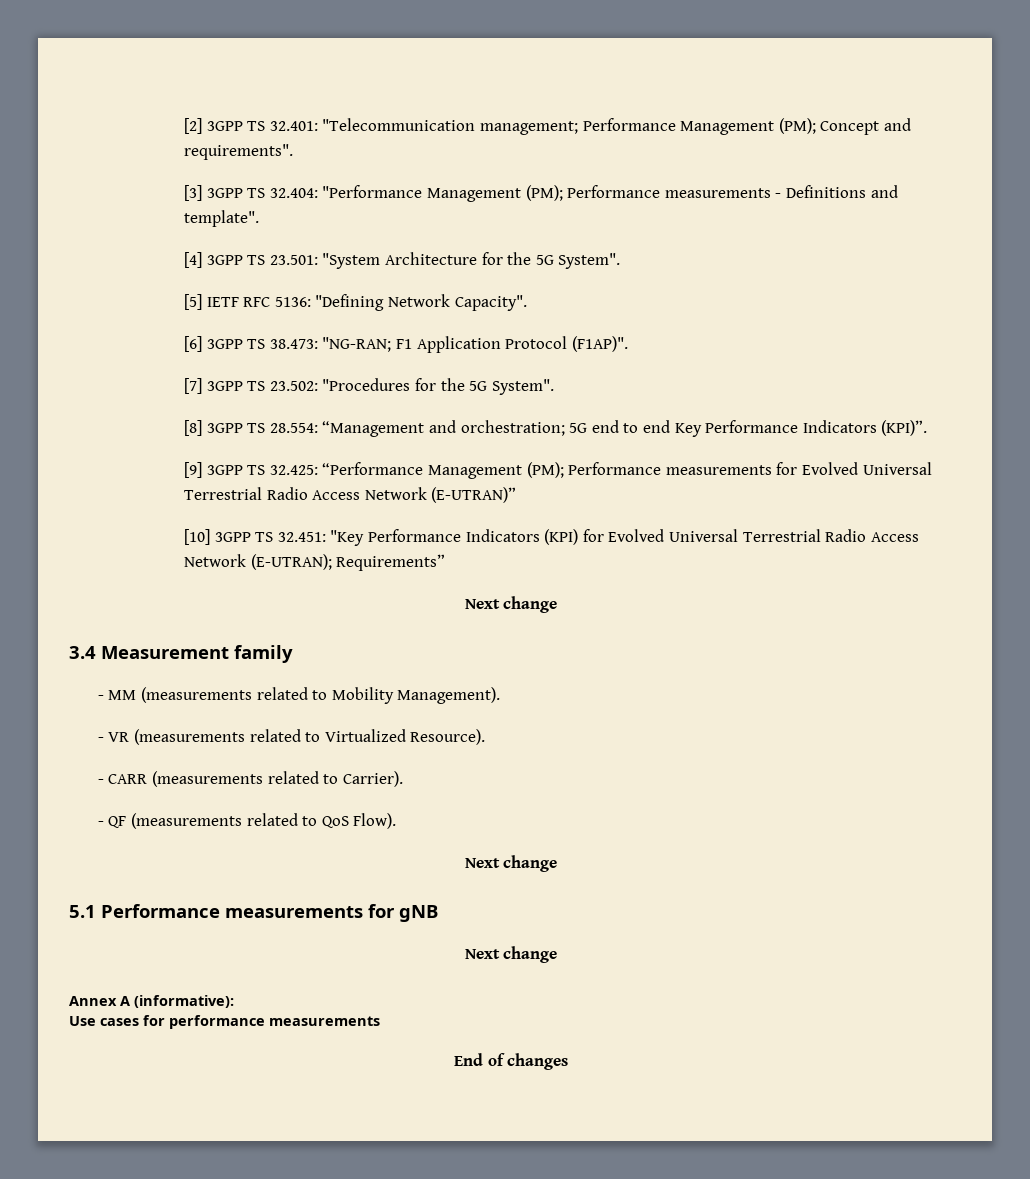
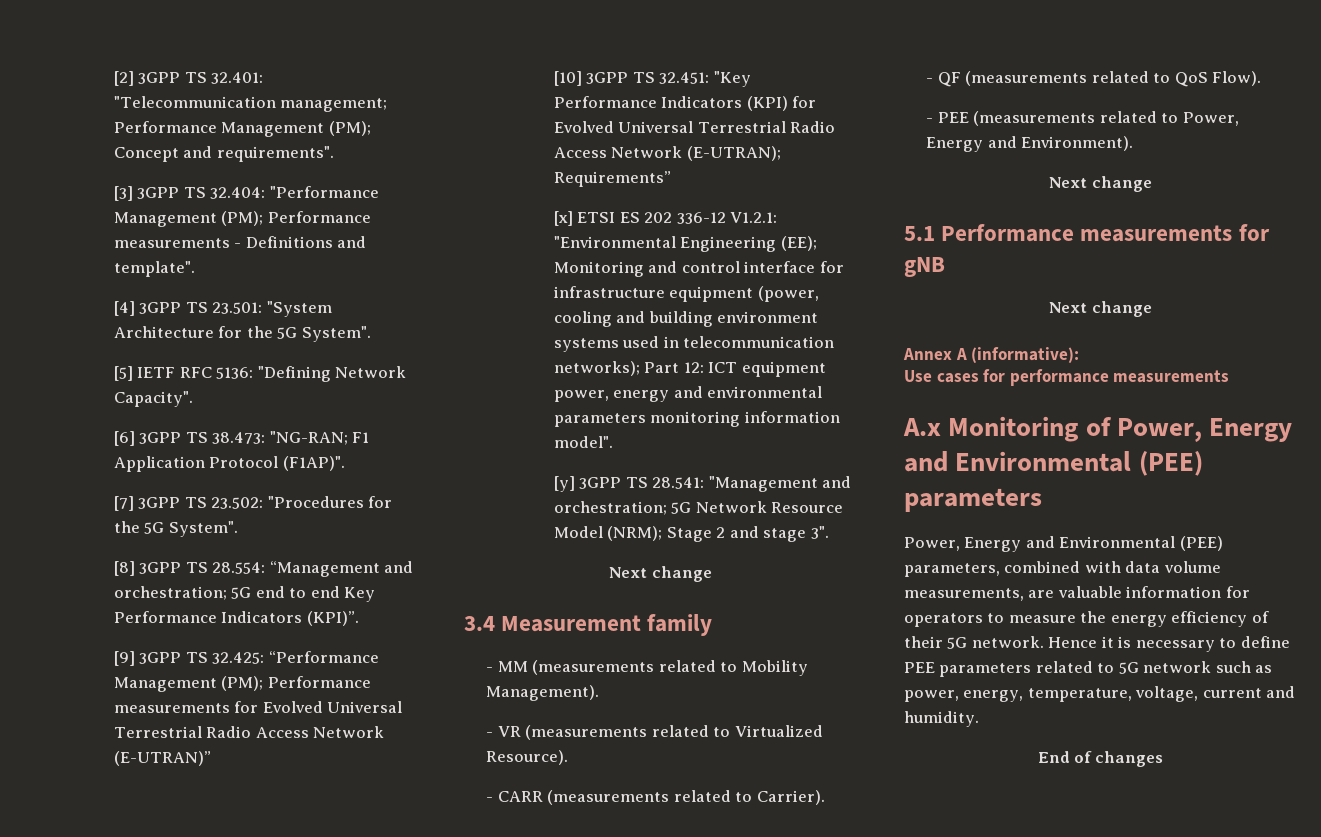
+ [x] ETSI ES 202 336-12 V1.2.1: "Environmental Engineering (EE); Monitoring and control interface for infrastructure equipment (power, cooling and building environment systems used in telecommunication networks); Part 12: ICT equipment power, energy and environmental parameters monitoring information model".
+ [y] 3GPP TS 28.541: "Management and orchestration; 5G Network Resource Model (NRM); Stage 2 and stage 3".
+ - PEE (measurements related to Power, Energy and Environment).
+ A.x Monitoring of Power, Energy and Environmental (PEE) parameters
+ Power, Energy and Environmental (PEE) parameters, combined with data volume measurements, are valuable information for operators to measure the energy efficiency of their 5G network. Hence it is necessary to define PEE parameters related to 5G network such as power, energy, temperature, voltage, current and humidity.

